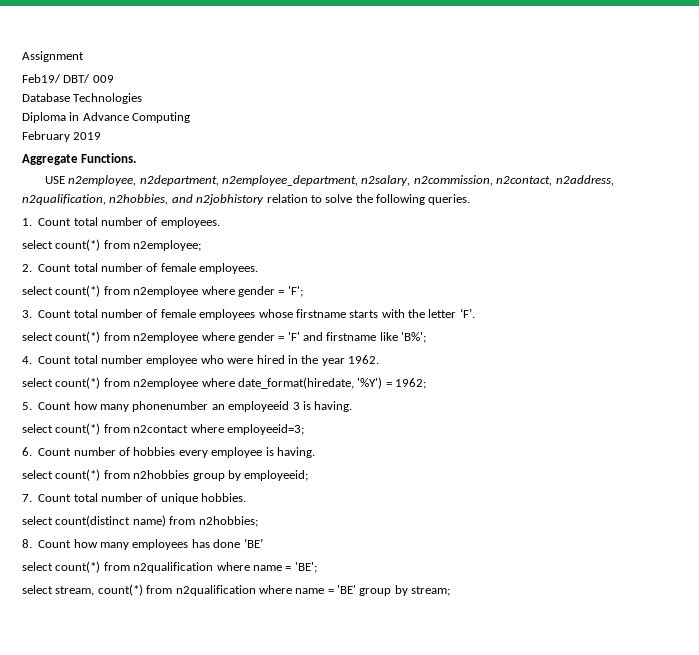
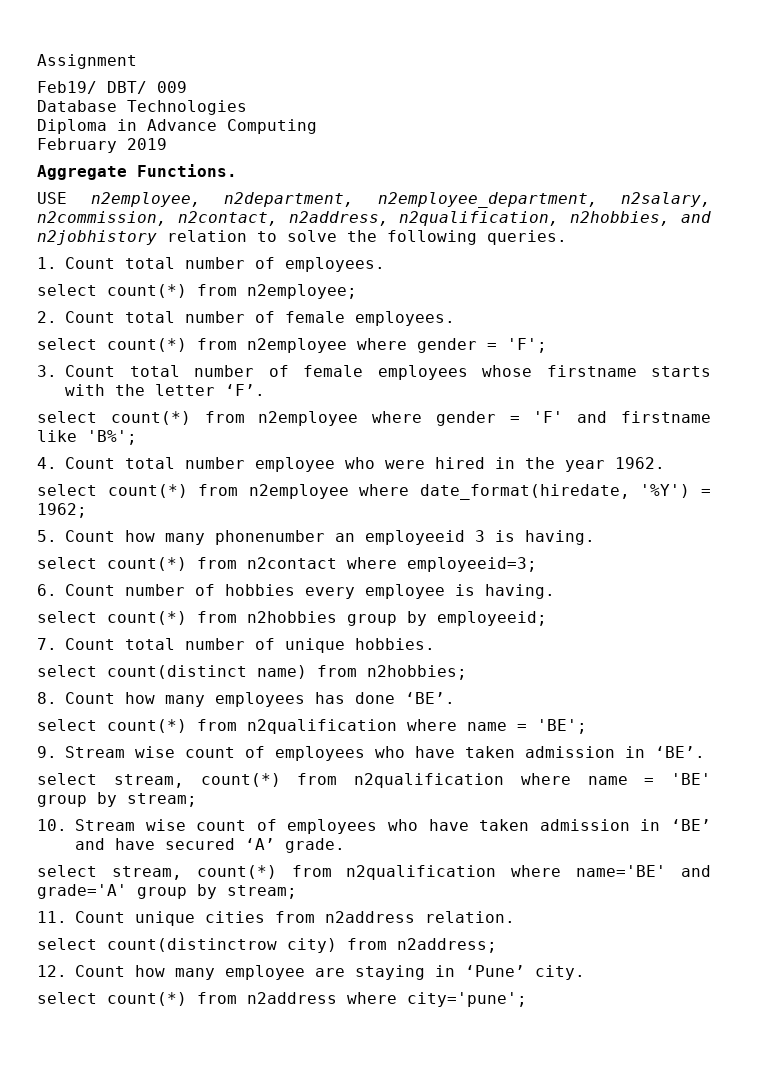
- 8. Count how many employees has done ‘BE’
+ 8. Count how many employees has done ‘BE’.
+ 9. Stream wise count of employees who have taken admission in ‘BE’.
+ 10. Stream wise count of employees who have taken admission in ‘BE’ and have secured ‘A’ grade.
+ select stream, count(*) from n2qualification where name='BE' and grade='A' group by stream;
+ 11. Count unique cities from n2address relation.
+ select count(distinctrow city) from n2address;
+ 12. Count how many employee are staying in ‘Pune’ city.
+ select count(*) from n2address where city='pune';

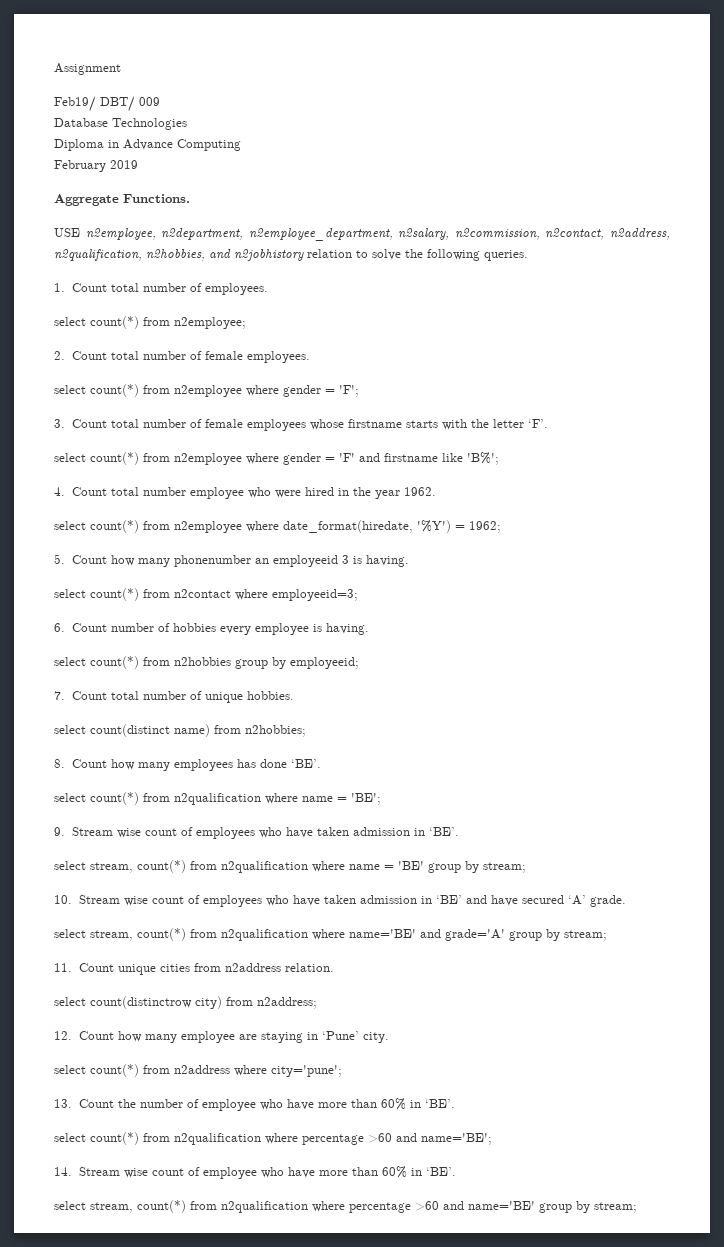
+ 13. Count the number of employee who have more than 60% in ‘BE’.
+ select count(*) from n2qualification where percentage >60 and name='BE';
+ 14. Stream wise count of employee who have more than 60% in ‘BE’.
+ select stream, count(*) from n2qualification where percentage >60 and name='BE' group by stream;

